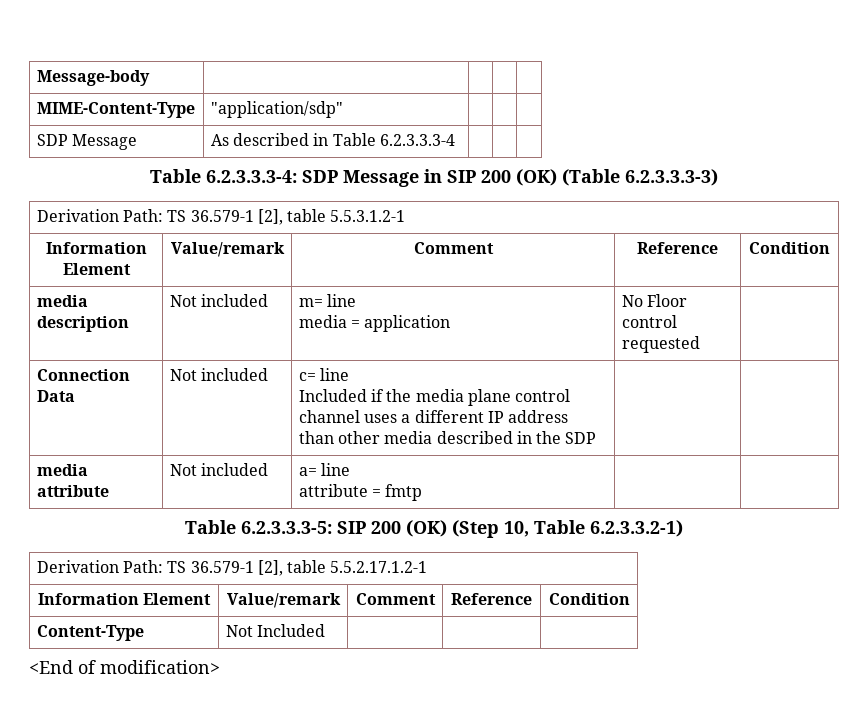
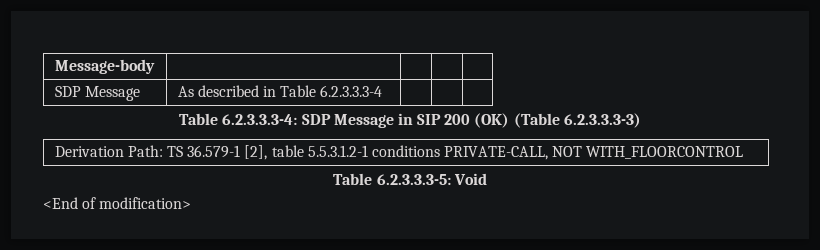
- MIME-Content-Type | "application/sdp" | | |
- Derivation Path: TS 36.579-1 [2], table 5.5.3.1.2-1
- Information Element | Value/remark | Comment | Reference | Condition
- media description | Not included | m= line
- media = application | No Floor control requested |
- Connection Data | Not included | c= line
- Included if the media plane control channel uses a different IP address than other media described in the SDP | |
- media attribute | Not included | a= line
- attribute = fmtp | |
- Table 6.2.3.3.3-5: SIP 200 (OK) (Step 10, Table 6.2.3.3.2-1)
- Derivation Path: TS 36.579-1 [2], table 5.5.2.17.1.2-1
- Information Element | Value/remark | Comment | Reference | Condition
- Content-Type | Not Included | | |
+ Derivation Path: TS 36.579-1 [2], table 5.5.3.1.2-1 conditions PRIVATE-CALL, NOT WITH_FLOORCONTROL
+ Table 6.2.3.3.3-5: Void

